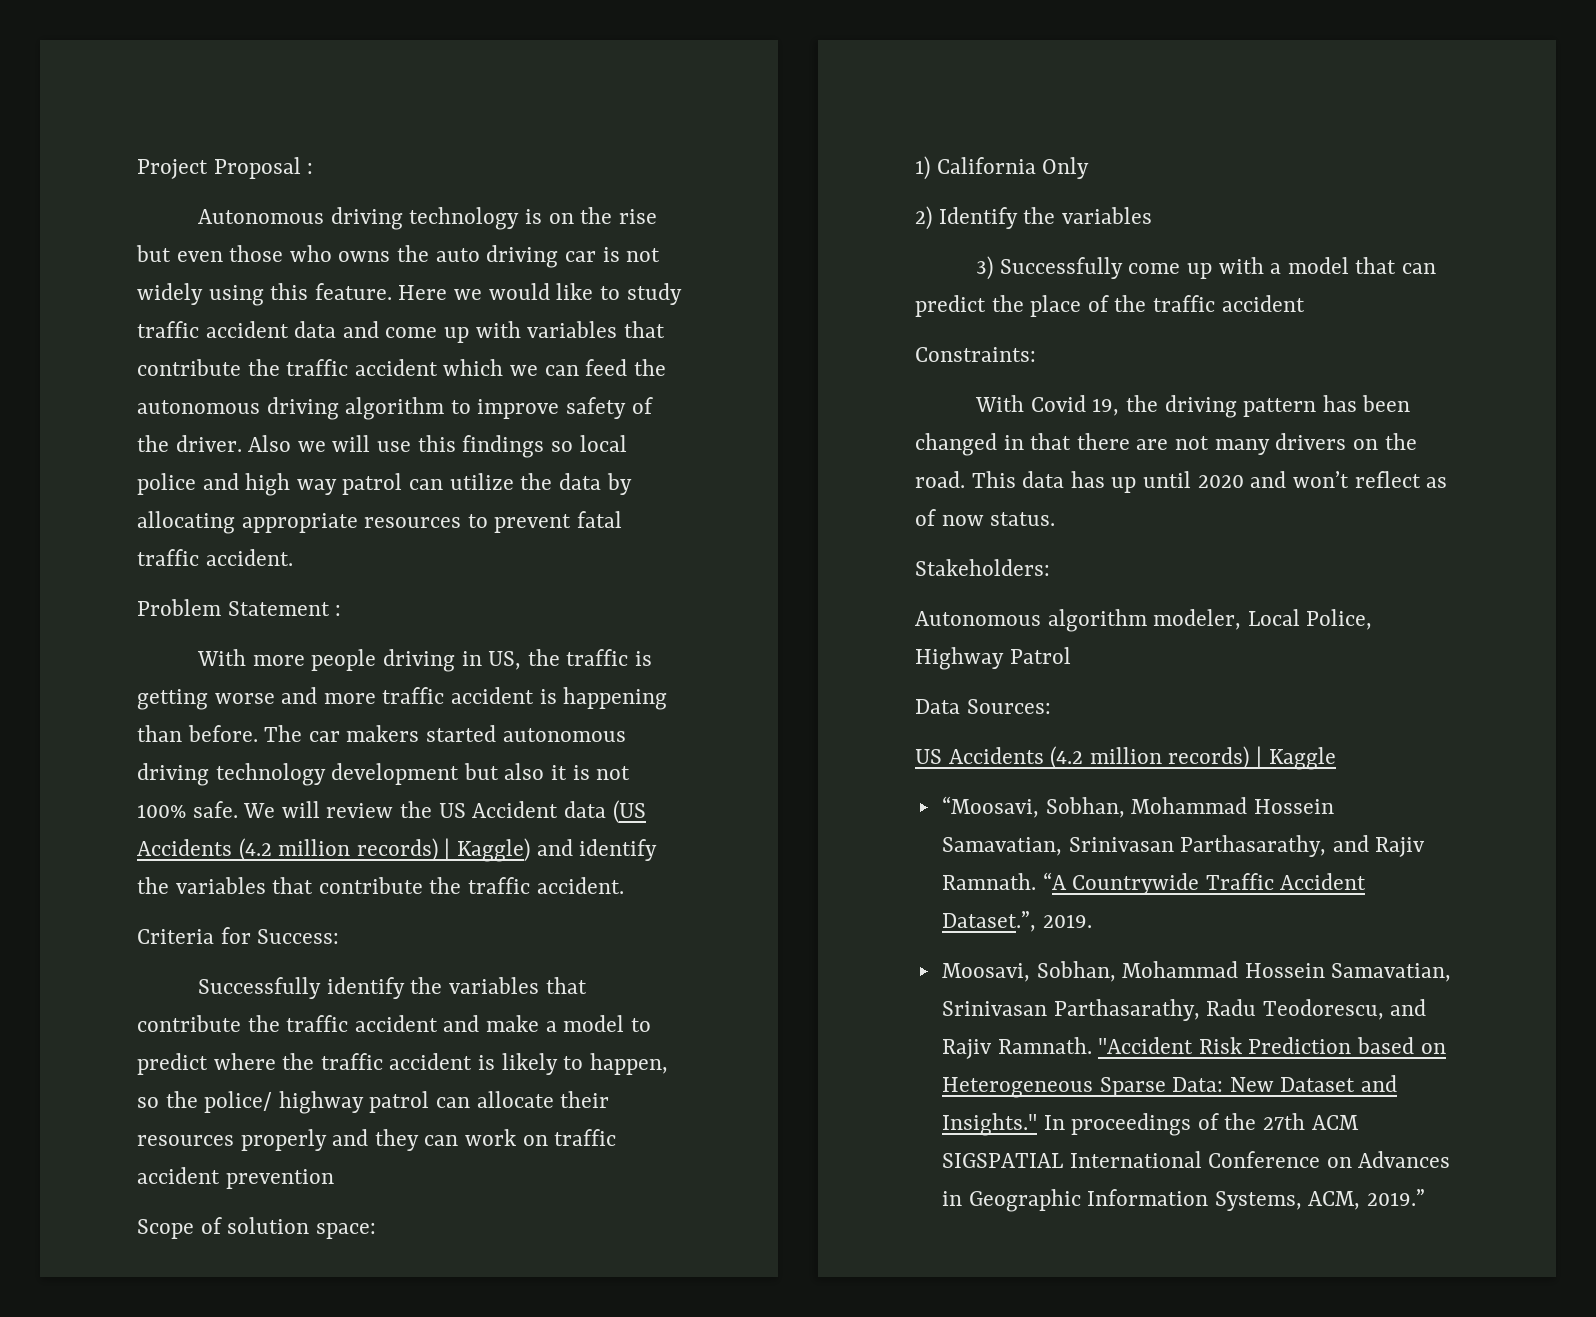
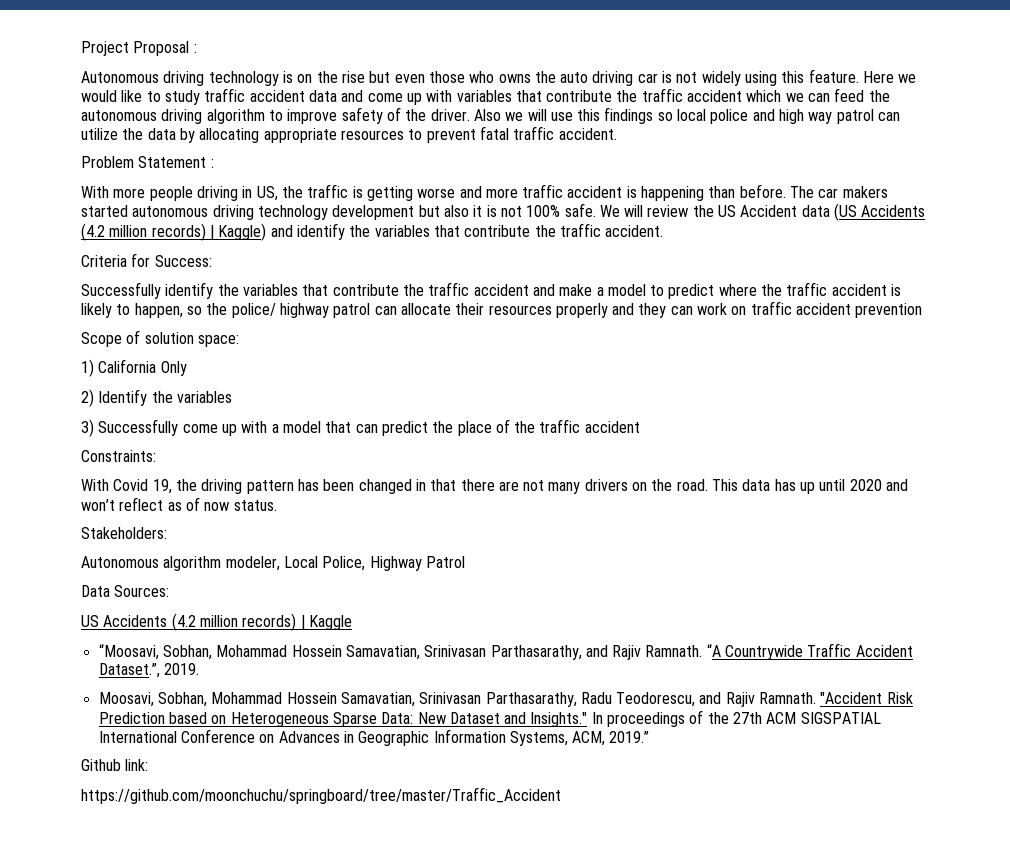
+ Github link:
+ https://github.com/moonchuchu/springboard/tree/master/Traffic_Accident

